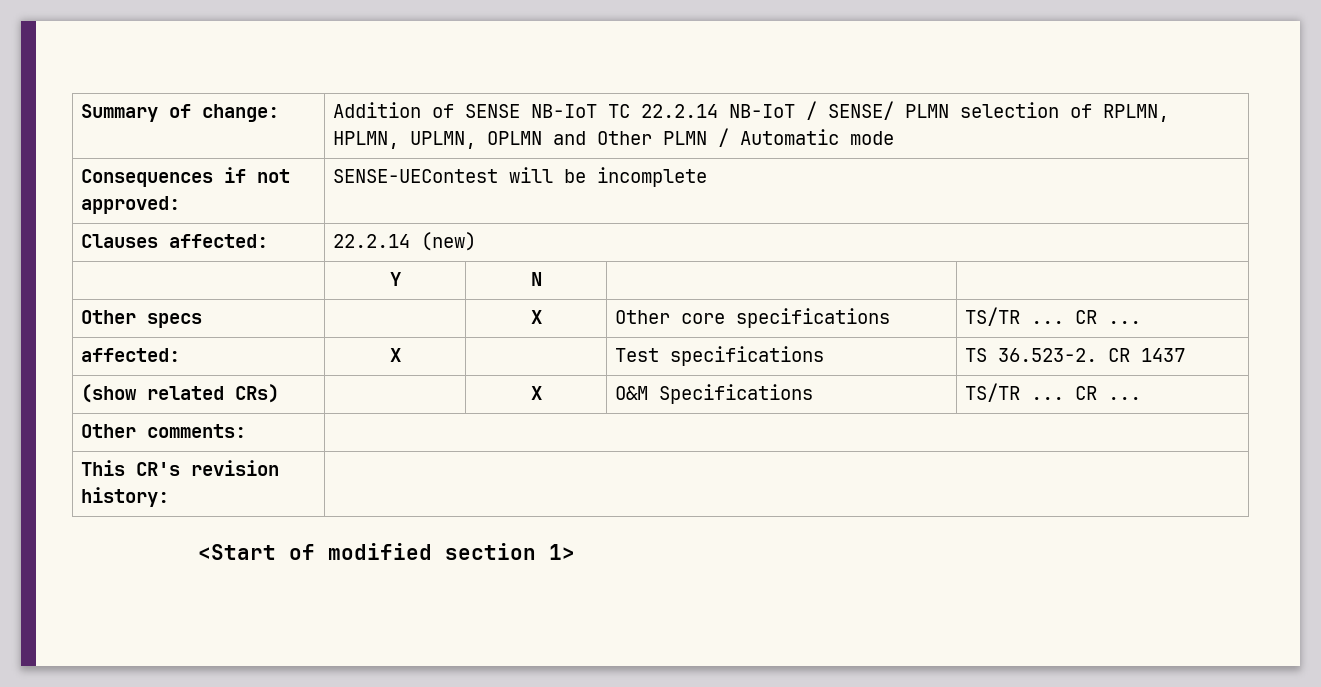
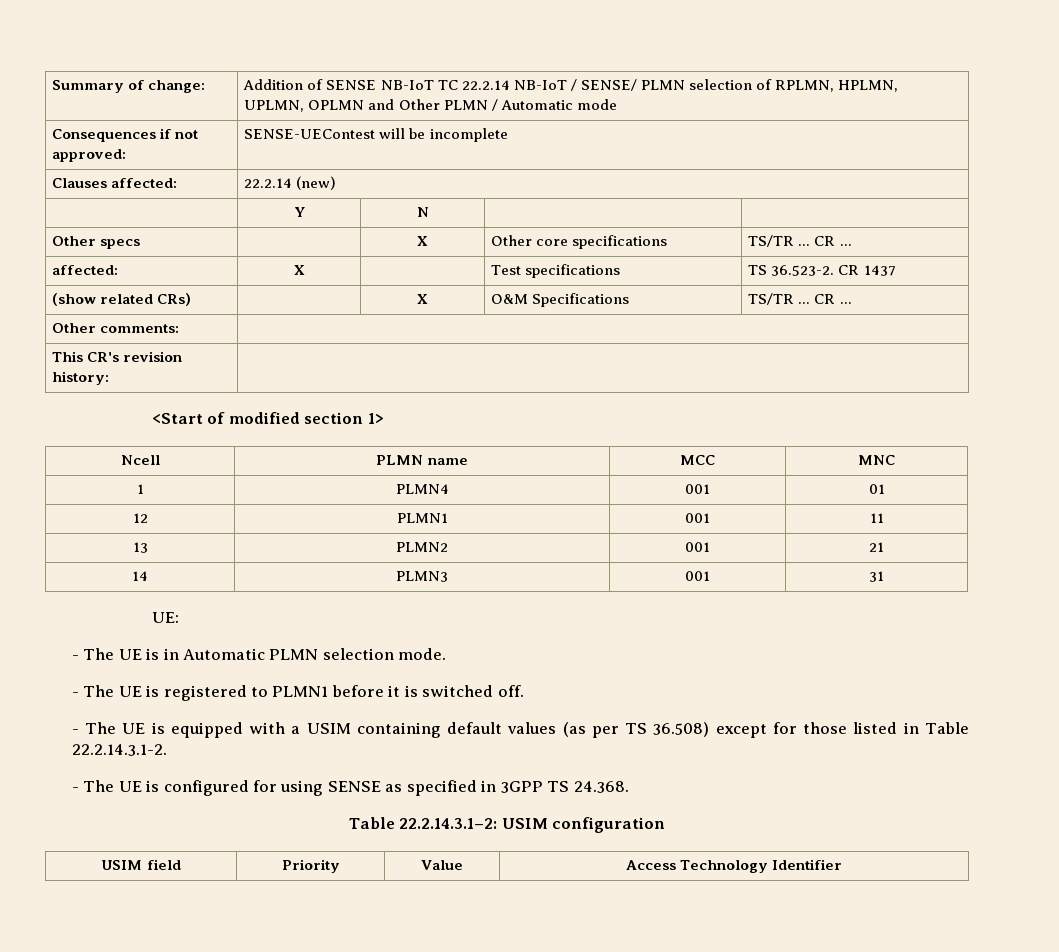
+ Ncell | PLMN name | MCC | MNC
+ 1 | PLMN4 | 001 | 01
+ 12 | PLMN1 | 001 | 11
+ 13 | PLMN2 | 001 | 21
+ 14 | PLMN3 | 001 | 31
+ UE:
+ - The UE is in Automatic PLMN selection mode.
+ - The UE is registered to PLMN1 before it is switched off.
+ - The UE is equipped with a USIM containing default values (as per TS 36.508) except for those listed in Table 22.2.14.3.1-2.
+ - The UE is configured for using SENSE as specified in 3GPP TS 24.368.
+ Table 22.2.14.3.1–2: USIM configuration
+ USIM field | Priority | Value | Access Technology Identifier

